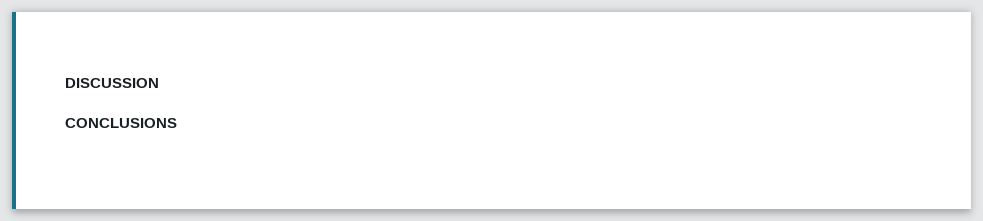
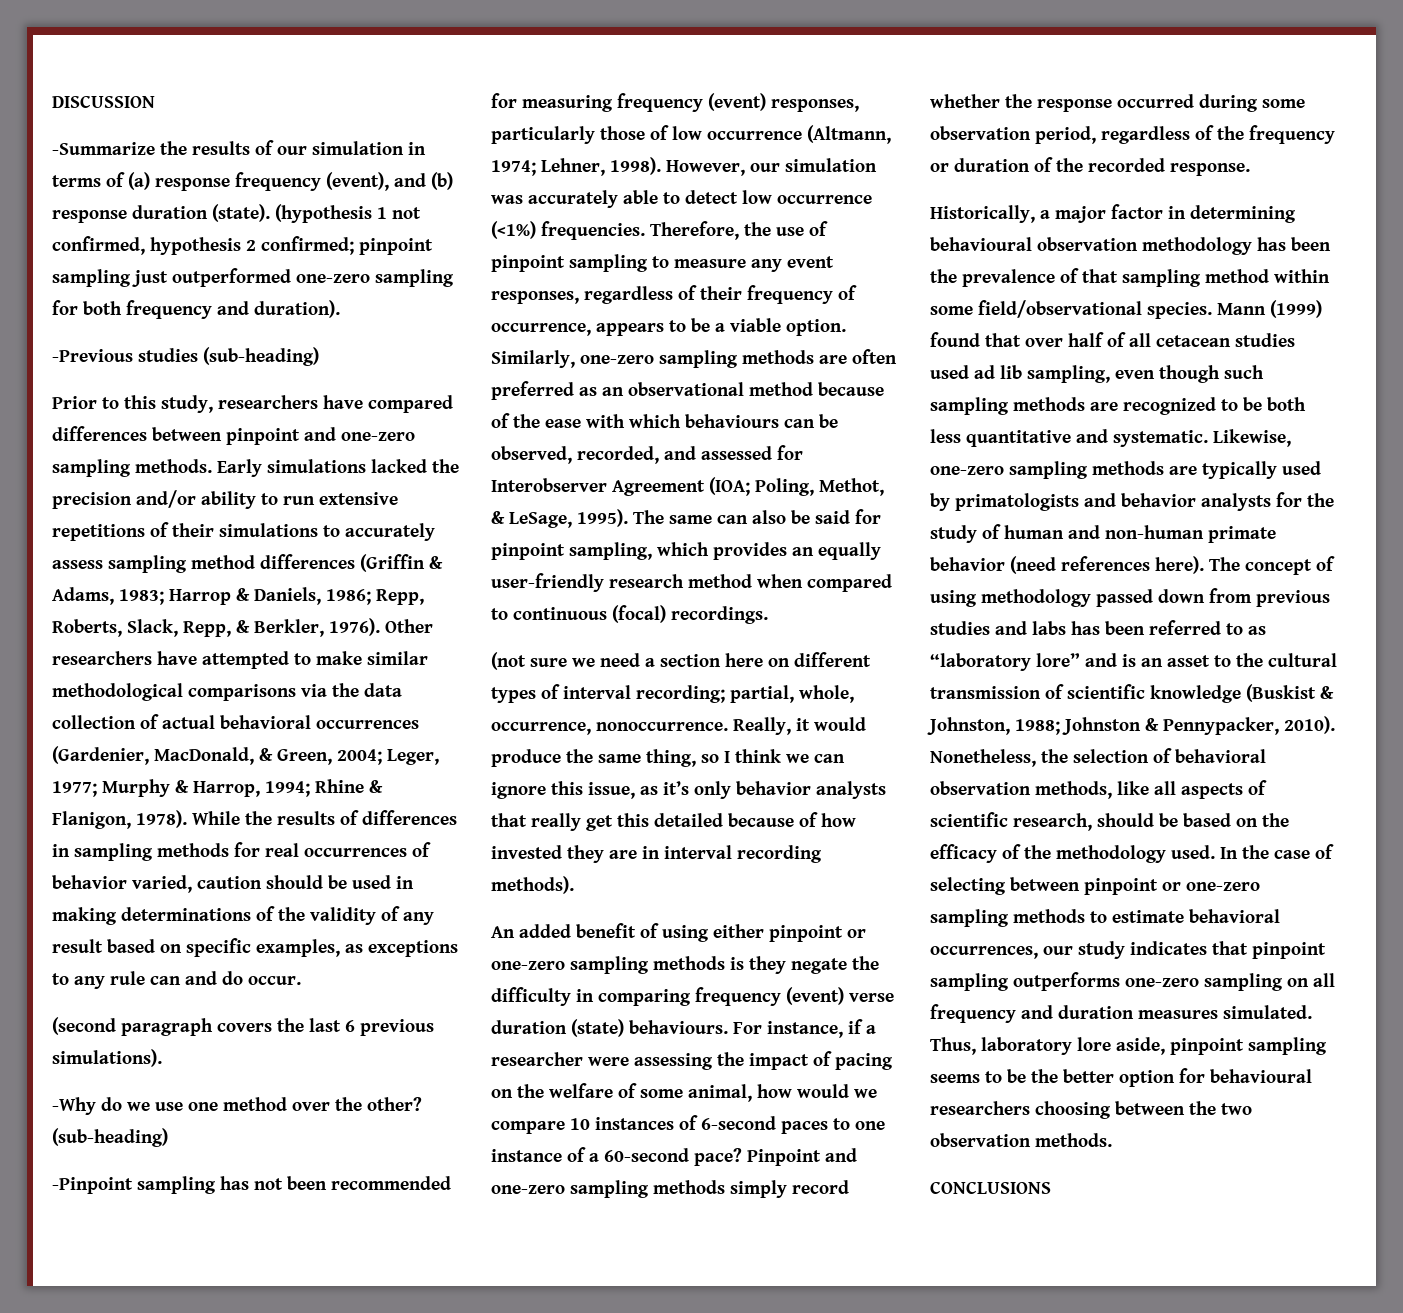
+ -Summarize the results of our simulation in terms of (a) response frequency (event), and (b) response duration (state). (hypothesis 1 not confirmed, hypothesis 2 confirmed; pinpoint sampling just outperformed one-zero sampling for both frequency and duration).
+ -Previous studies (sub-heading)
+ Prior to this study, researchers have compared differences between pinpoint and one-zero sampling methods. Early simulations lacked the precision and/or ability to run extensive repetitions of their simulations to accurately assess sampling method differences (Griffin & Adams, 1983; Harrop & Daniels, 1986; Repp, Roberts, Slack, Repp, & Berkler, 1976). Other researchers have attempted to make similar methodological comparisons via the data collection of actual behavioral occurrences (Gardenier, MacDonald, & Green, 2004; Leger, 1977; Murphy & Harrop, 1994; Rhine & Flanigon, 1978). While the results of differences in sampling methods for real occurrences of behavior varied, caution should be used in making determinations of the validity of any result based on specific examples, as exceptions to any rule can and do occur.
+ (second paragraph covers the last 6 previous simulations).
+ -Why do we use one method over the other? (sub-heading)
+ -Pinpoint sampling has not been recommended for measuring frequency (event) responses, particularly those of low occurrence (Altmann, 1974; Lehner, 1998). However, our simulation was accurately able to detect low occurrence (<1%) frequencies. Therefore, the use of pinpoint sampling to measure any event responses, regardless of their frequency of occurrence, appears to be a viable option. Similarly, one-zero sampling methods are often preferred as an observational method because of the ease with which behaviours can be observed, recorded, and assessed for Interobserver Agreement (IOA; Poling, Methot, & LeSage, 1995). The same can also be said for pinpoint sampling, which provides an equally user-friendly research method when compared to continuous (focal) recordings.
+ (not sure we need a section here on different types of interval recording; partial, whole, occurrence, nonoccurrence. Really, it would produce the same thing, so I think we can ignore this issue, as it’s only behavior analysts that really get this detailed because of how invested they are in interval recording methods).
+ An added benefit of using either pinpoint or one-zero sampling methods is they negate the difficulty in comparing frequency (event) verse duration (state) behaviours. For instance, if a researcher were assessing the impact of pacing on the welfare of some animal, how would we compare 10 instances of 6-second paces to one instance of a 60-second pace? Pinpoint and one-zero sampling methods simply record whether the response occurred during some observation period, regardless of the frequency or duration of the recorded response.
+ Historically, a major factor in determining behavioural observation methodology has been the prevalence of that sampling method within some field/observational species. Mann (1999) found that over half of all cetacean studies used ad lib sampling, even though such sampling methods are recognized to be both less quantitative and systematic. Likewise, one-zero sampling methods are typically used by primatologists and behavior analysts for the study of human and non-human primate behavior (need references here). The concept of using methodology passed down from previous studies and labs has been referred to as “laboratory lore” and is an asset to the cultural transmission of scientific knowledge (Buskist & Johnston, 1988; Johnston & Pennypacker, 2010). Nonetheless, the selection of behavioral observation methods, like all aspects of scientific research, should be based on the efficacy of the methodology used. In the case of selecting between pinpoint or one-zero sampling methods to estimate behavioral occurrences, our study indicates that pinpoint sampling outperforms one-zero sampling on all frequency and duration measures simulated. Thus, laboratory lore aside, pinpoint sampling seems to be the better option for behavioural researchers choosing between the two observation methods.

